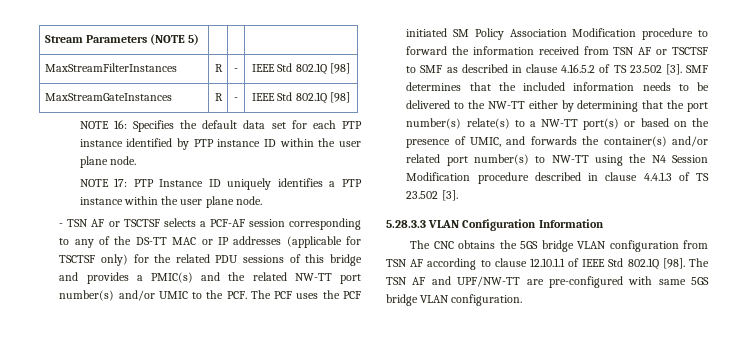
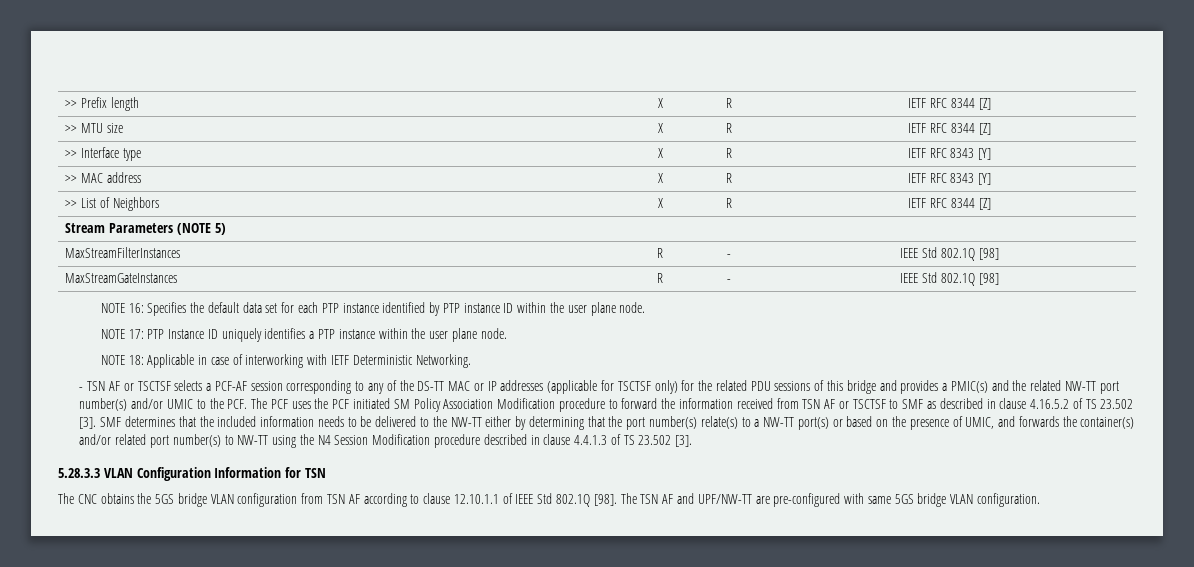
+ >> Prefix length | X | R | IETF RFC 8344 [Z]
+ >> MTU size | X | R | IETF RFC 8344 [Z]
+ >> Interface type | X | R | IETF RFC 8343 [Y]
+ >> MAC address | X | R | IETF RFC 8343 [Y]
+ >> List of Neighbors | X | R | IETF RFC 8344 [Z]
+ NOTE 18: Applicable in case of interworking with IETF Deterministic Networking.
- 5.28.3.3 VLAN Configuration Information
+ 5.28.3.3 VLAN Configuration Information for TSN

